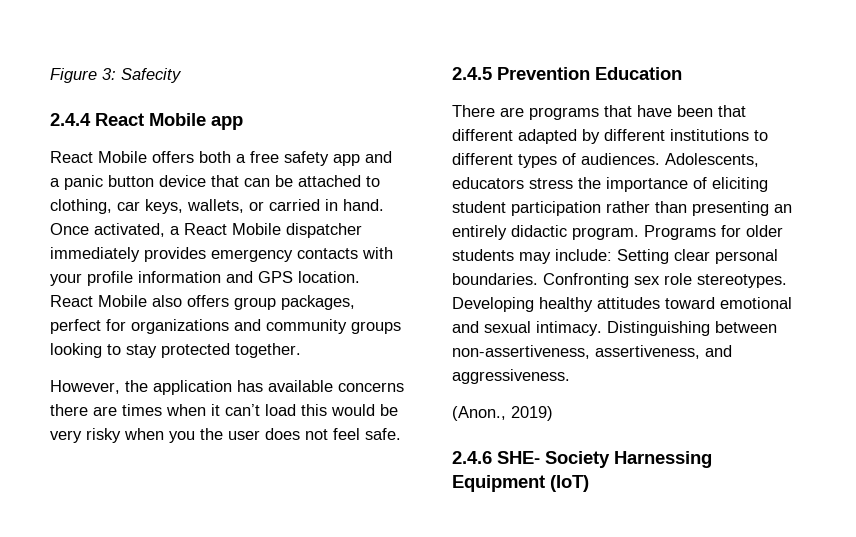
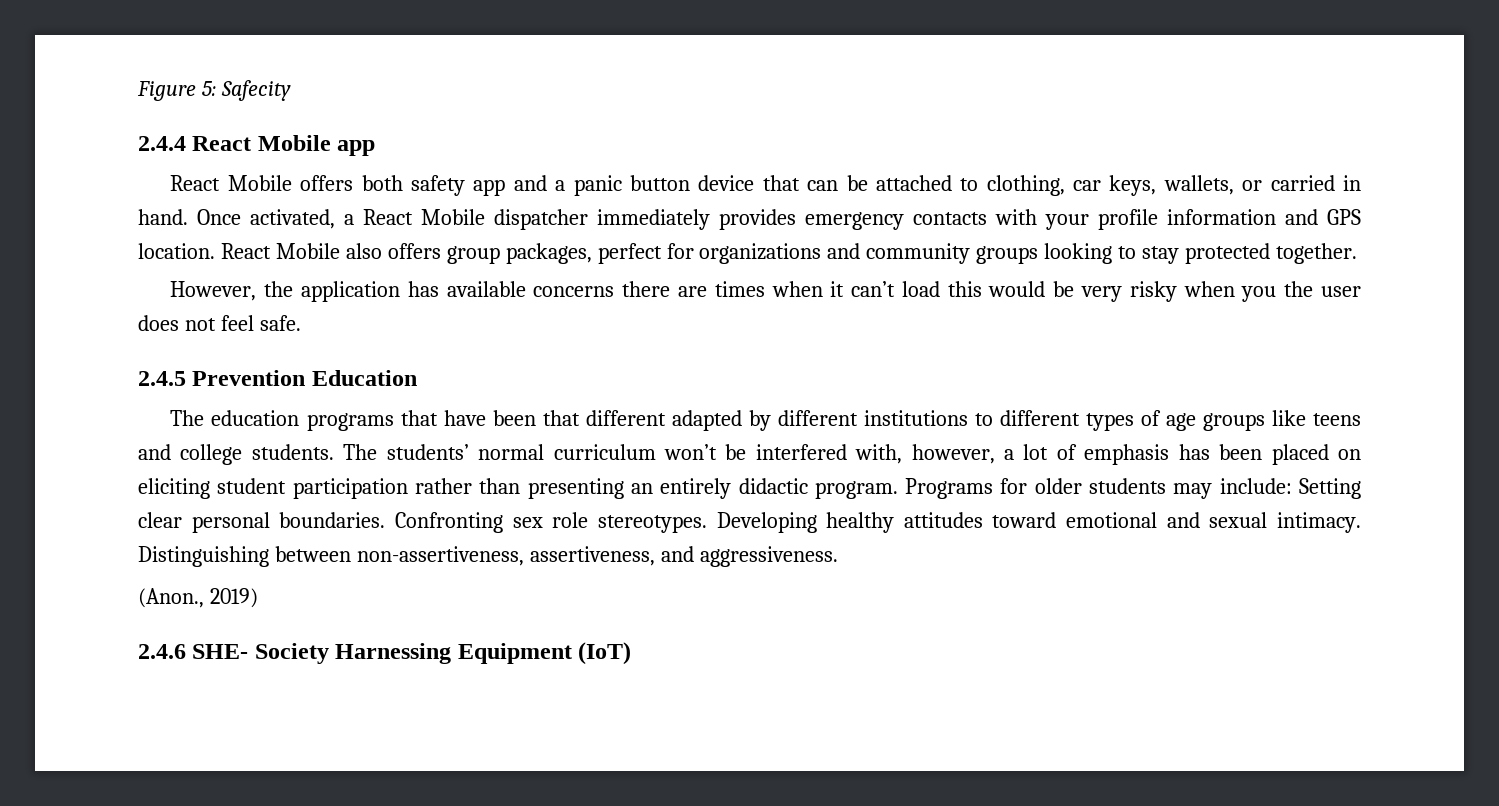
- Figure 3: Safecity
+ Figure 5: Safecity
- React Mobile offers both a free safety app and a panic button device that can be attached to clothing, car keys, wallets, or carried in hand.
+ React Mobile offers both safety app and a panic button device that can be attached to clothing, car keys, wallets, or carried in hand.
- There are programs that have been that different adapted by different institutions to different types of audiences. Adolescents, educators stress the importance of eliciting student participation rather than presenting an entirely didactic program.
+ The education programs that have been that different adapted by different institutions to different types of age groups like teens and college students. The students’ normal curriculum won’t be interfered with, however, a lot of emphasis has been placed on eliciting student participation rather than presenting an entirely didactic program.

